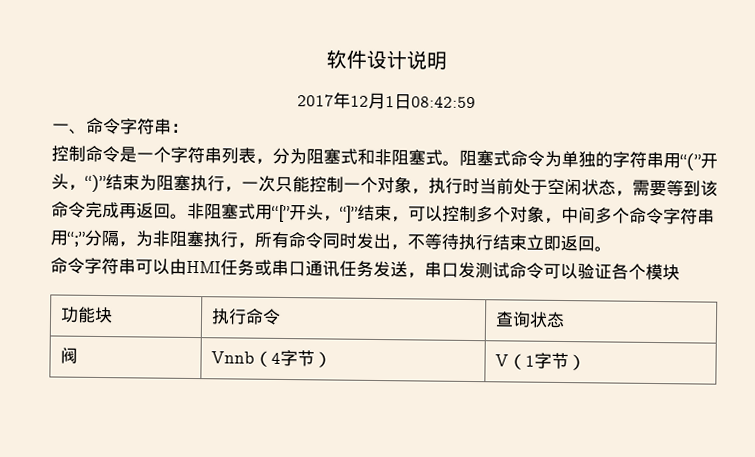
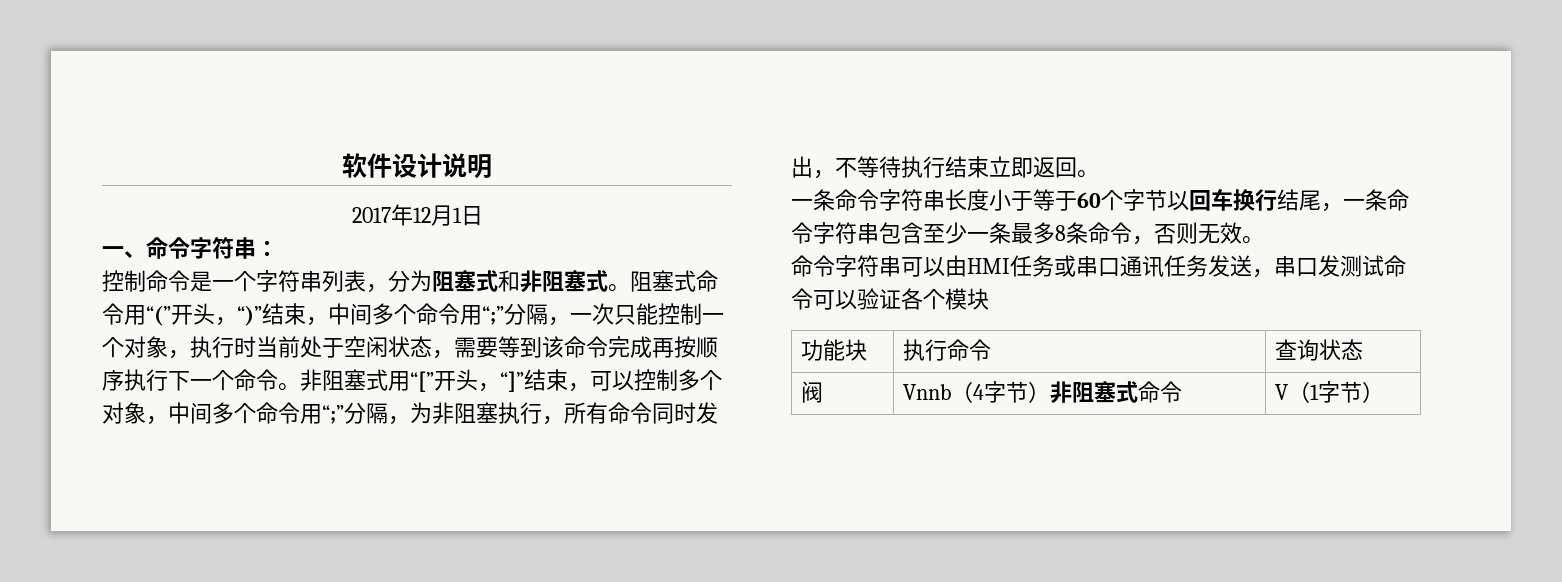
- 2017年12月1日08:42:59
+ 2017年12月1日
- 阻塞式命令为单独的字符串用“(”开头，“)”结束为阻塞执行，一次只能控制一个对象，执行时当前处于空闲状态，需要等到该命令完成再返回。
+ 阻塞式命令用“(”开头，“)”结束，中间多个命令用“;”分隔，一次只能控制一个对象，执行时当前处于空闲状态，需要等到该命令完成再按顺序执行下一个命令。
- 非阻塞式用“[”开头，“]”结束，可以控制多个对象，中间多个命令字符串用“;”分隔，为非阻塞执行，所有命令同时发出，不等待执行结束立即返回。
+ 非阻塞式用“[”开头，“]”结束，可以控制多个对象，中间多个命令用“;”分隔，为非阻塞执行，所有命令同时发出，不等待执行结束立即返回。
+ 一条命令字符串长度小于等于60个字节以回车换行结尾，一条命令字符串包含至少一条最多8条命令，否则无效。
- 阀 | Vnnb（4字节） | V（1字节）
+ 阀 | Vnnb（4字节）非阻塞式命令 | V（1字节）

